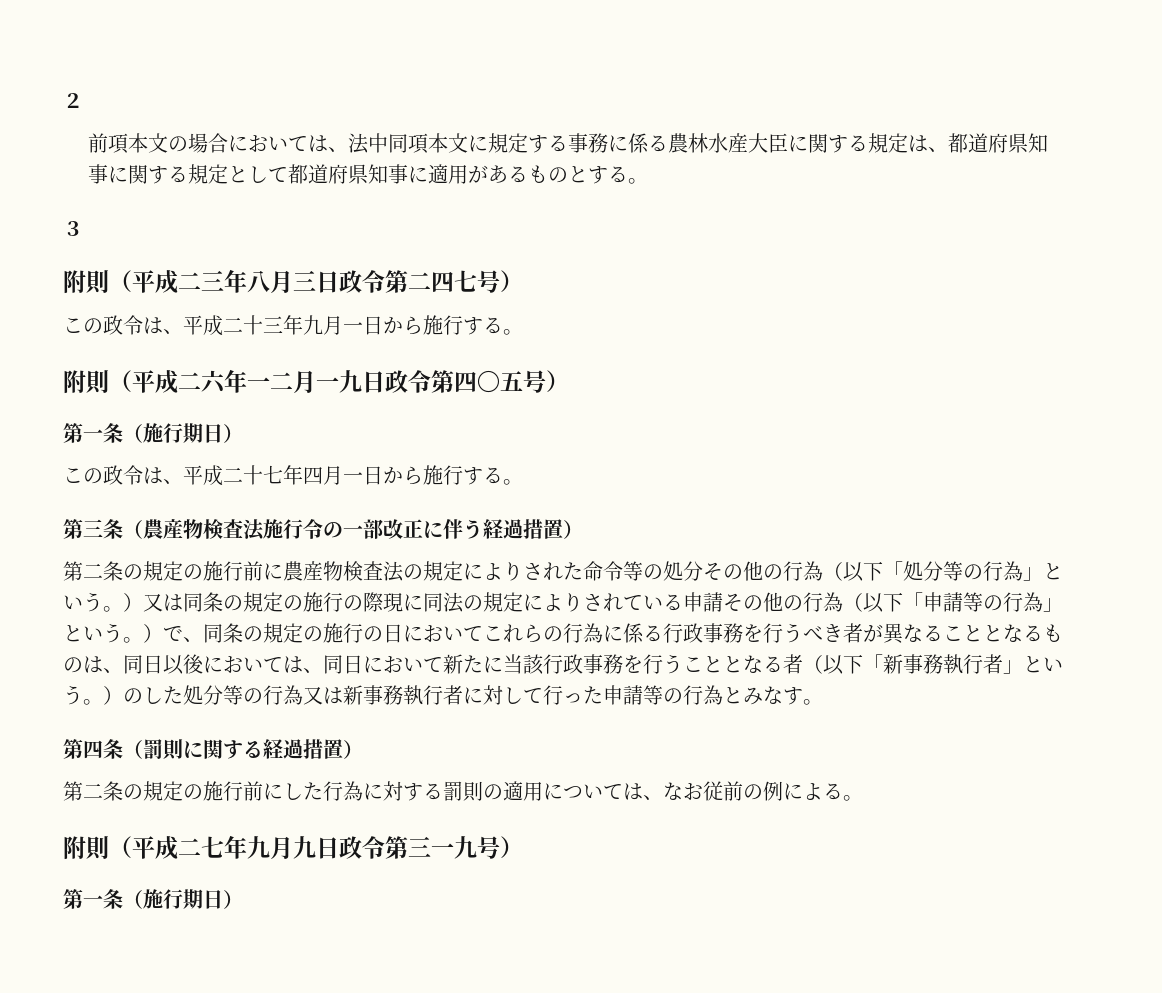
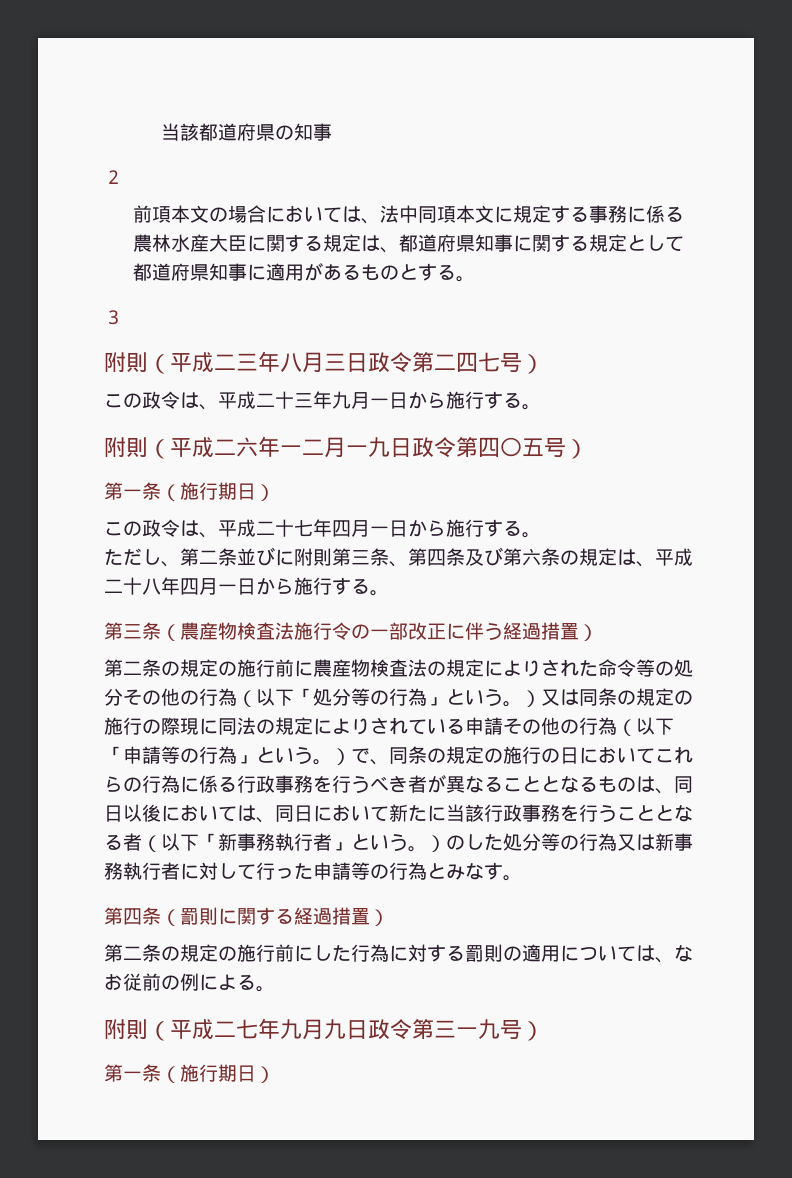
+ 当該都道府県の知事
+ ただし、第二条並びに附則第三条、第四条及び第六条の規定は、平成二十八年四月一日から施行する。

